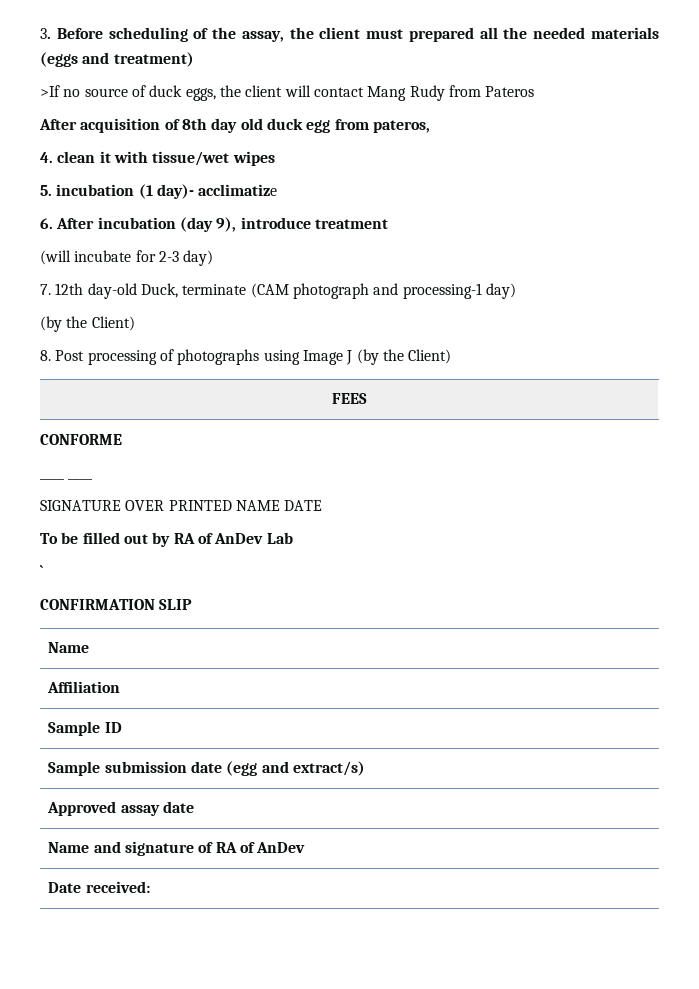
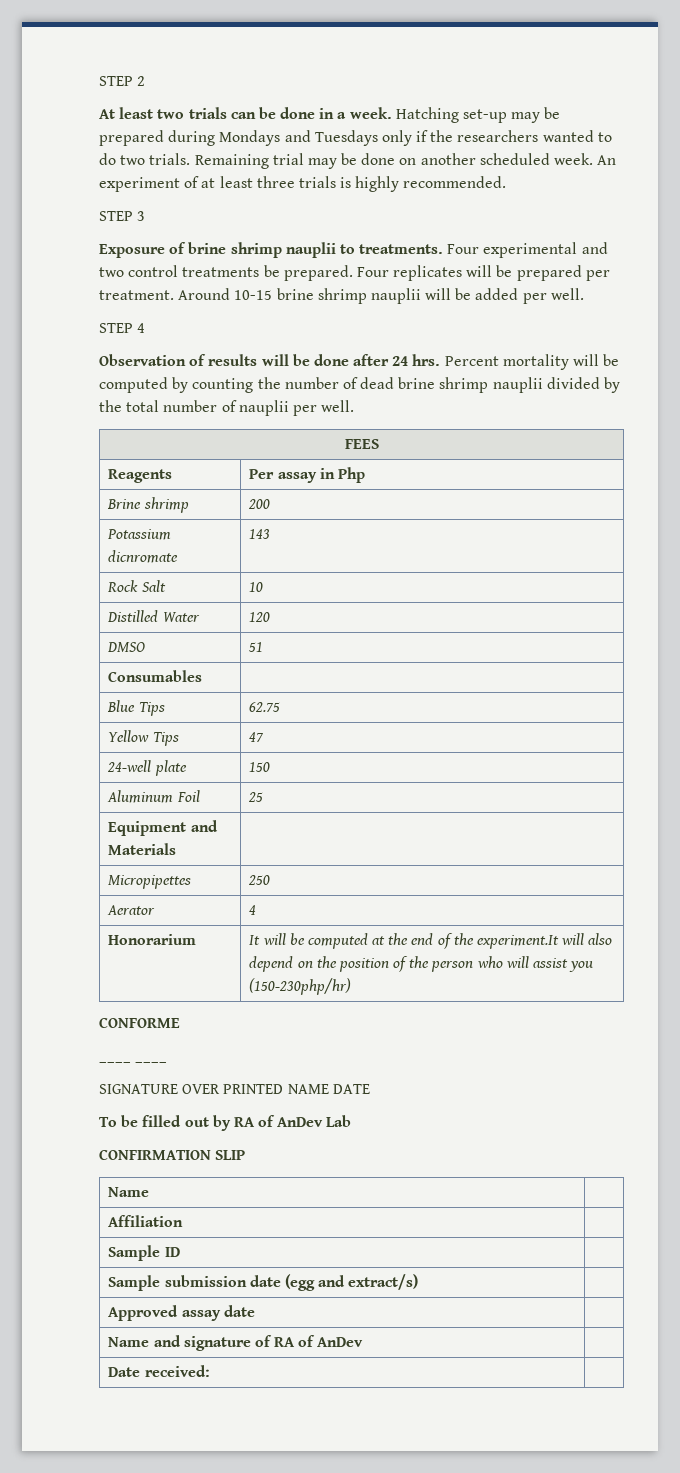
- 3. Before scheduling of the assay, the client must prepared all the needed materials (eggs and treatment)
- >If no source of duck eggs, the client will contact Mang Rudy from Pateros
- After acquisition of 8th day old duck egg from pateros,
- 4. clean it with tissue/wet wipes
- 5. incubation (1 day)- acclimatize
- 6. After incubation (day 9), introduce treatment
- (will incubate for 2-3 day)
- 7. 12th day-old Duck, terminate (CAM photograph and processing-1 day)
- (by the Client)
- 8. Post processing of photographs using Image J (by the Client)
+ STEP 2
+ At least two trials can be done in a week. Hatching set-up may be prepared during Mondays and Tuesdays only if the researchers wanted to do two trials. Remaining trial may be done on another scheduled week. An experiment of at least three trials is highly recommended.
+ STEP 3
+ Exposure of brine shrimp nauplii to treatments. Four experimental and two control treatments be prepared. Four replicates will be prepared per treatment. Around 10-15 brine shrimp nauplii will be added per well.
+ STEP 4
+ Observation of results will be done after 24 hrs. Percent mortality will be computed by counting the number of dead brine shrimp nauplii divided by the total number of nauplii per well.
  FEES
+ Reagents | Per assay in Php
+ Brine shrimp | 200
+ Potassium dicnromate | 143
+ Rock Salt | 10
+ Distilled Water | 120
+ DMSO | 51
+ Consumables |
+ Blue Tips | 62.75
+ Yellow Tips | 47
+ 24-well plate | 150
+ Aluminum Foil | 25
+ Equipment and Materials |
+ Micropipettes | 250
+ Aerator | 4
+ Honorarium | It will be computed at the end of the experiment.It will also depend on the position of the person who will assist you (150-230php/hr)
- `

